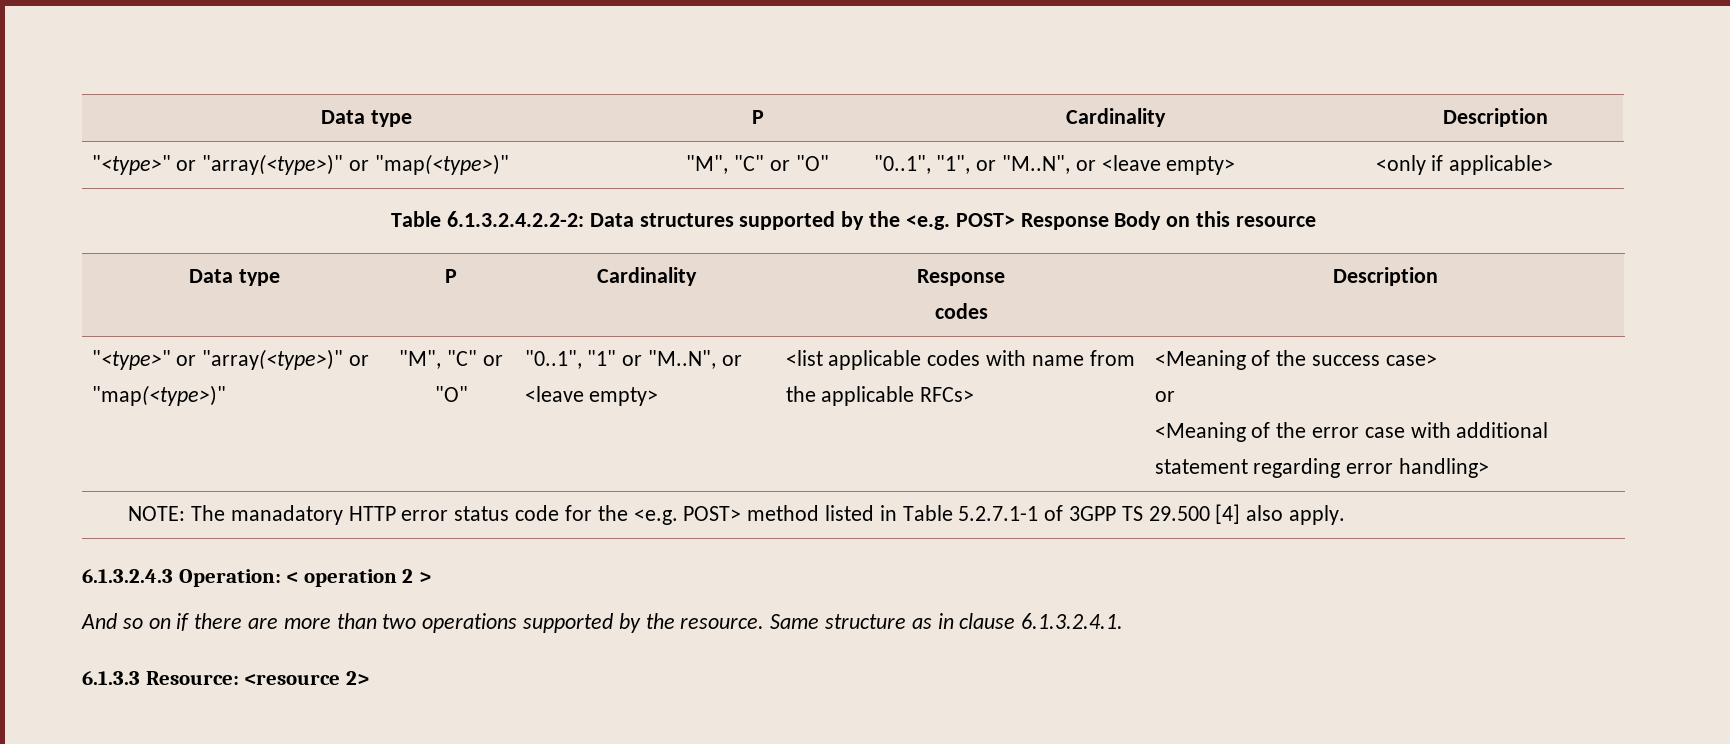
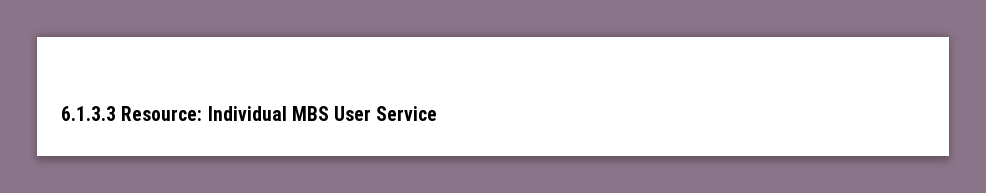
- Data type | P | Cardinality | Description
- "<type>" or "array(<type>)" or "map(<type>)" | "M", "C" or "O" | "0..1", "1", or "M..N", or <leave empty> | <only if applicable>
- Table 6.1.3.2.4.2.2-2: Data structures supported by the <e.g. POST> Response Body on this resource
- Data type | P | Cardinality | Response
- codes | Description
- "<type>" or "array(<type>)" or "map(<type>)" | "M", "C" or "O" | "0..1", "1" or "M..N", or <leave empty> | <list applicable codes with name from the applicable RFCs> | <Meaning of the success case>
- or
- <Meaning of the error case with additional statement regarding error handling>
- NOTE: The manadatory HTTP error status code for the <e.g. POST> method listed in Table 5.2.7.1-1 of 3GPP TS 29.500 [4] also apply.
- 6.1.3.2.4.3 Operation: < operation 2 >
- And so on if there are more than two operations supported by the resource. Same structure as in clause 6.1.3.2.4.1.
- 6.1.3.3 Resource: <resource 2>
+ 6.1.3.3 Resource: Individual MBS User Service

